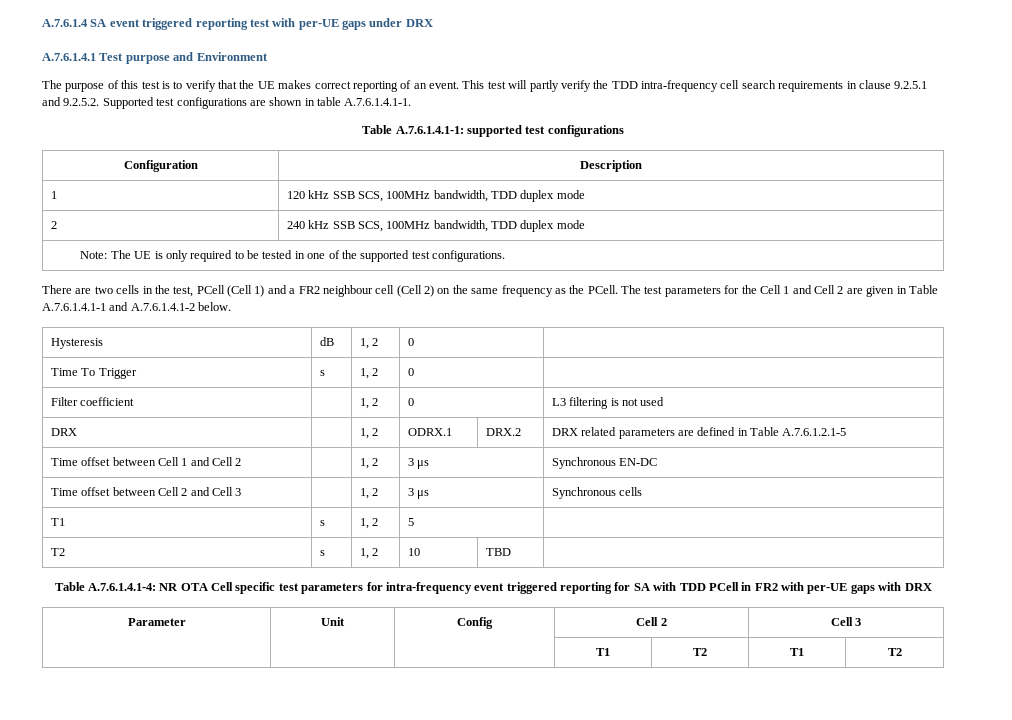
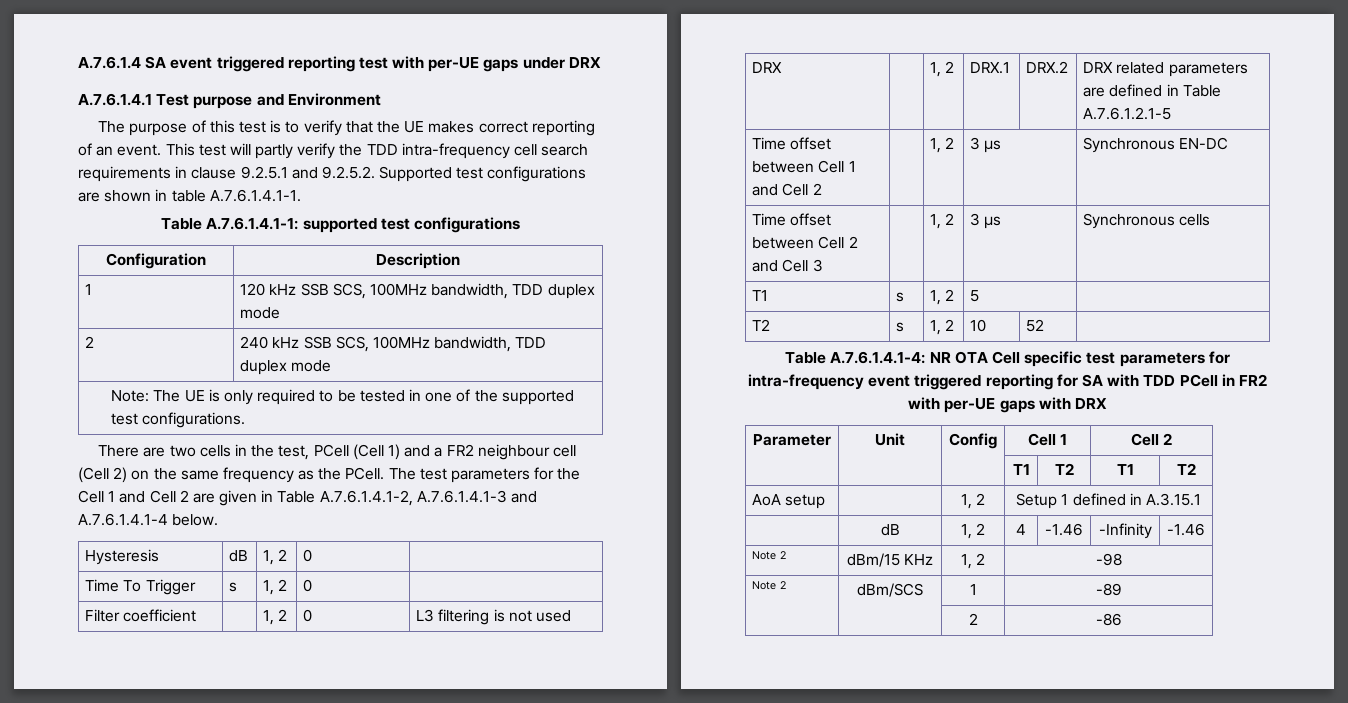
- The test parameters for the Cell 1 and Cell 2 are given in Table A.7.6.1.4.1-1 and A.7.6.1.4.1-2 below.
+ The test parameters for the Cell 1 and Cell 2 are given in Table A.7.6.1.4.1-2, A.7.6.1.4.1-3 and A.7.6.1.4.1-4 below.
- DRX | | 1, 2 | ODRX.1 | DRX.2 | DRX related parameters are defined in Table A.7.6.1.2.1-5
+ DRX | | 1, 2 | DRX.1 | DRX.2 | DRX related parameters are defined in Table A.7.6.1.2.1-5
- T2 | s | 1, 2 | 10 | TBD |
+ T2 | s | 1, 2 | 10 | 52 |
- Parameter | Unit | Config | Cell 2 | Cell 3
+ Parameter | Unit | Config | Cell 1 | Cell 2
+ AoA setup | | 1, 2 | Setup 1 defined in A.3.15.1
+ | dB | 1, 2 | 4 | -1.46 | -Infinity | -1.46
+ Note 2 | dBm/15 KHz | 1, 2 | -98
+ Note 2 | dBm/SCS | 1 | -89
+ | | 2 | -86

